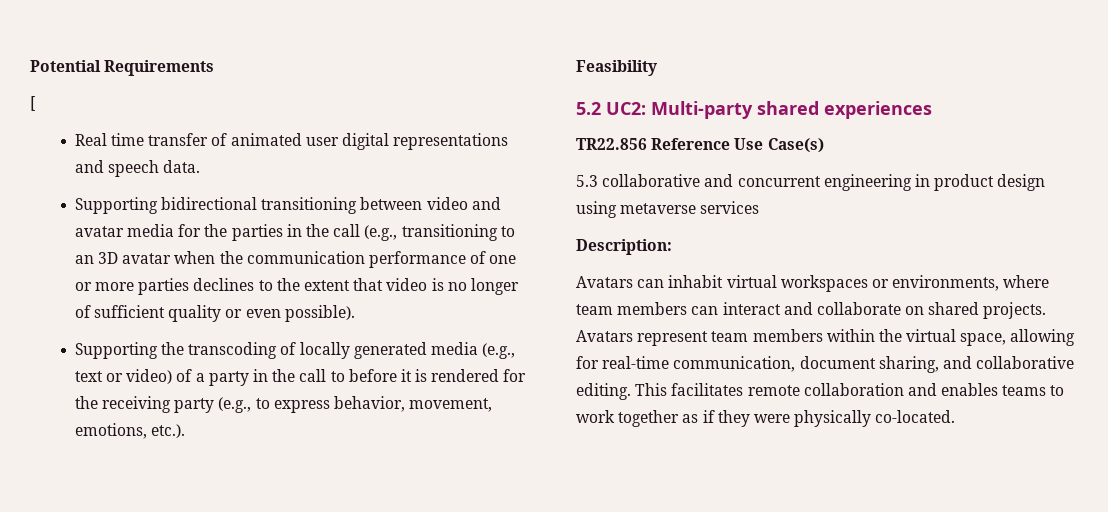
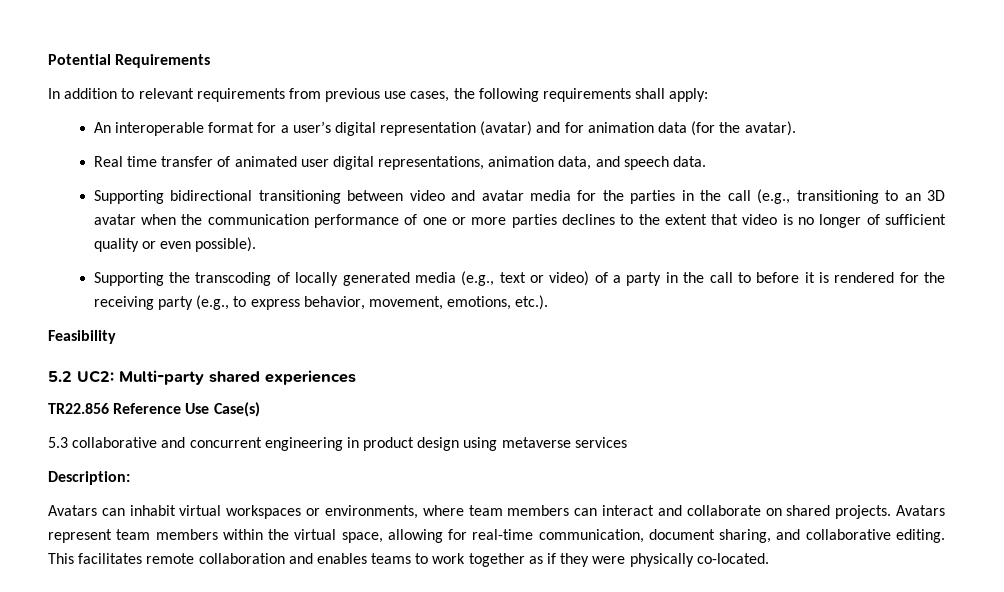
- [
+ In addition to relevant requirements from previous use cases, the following requirements shall apply:
+ An interoperable format for a user’s digital representation (avatar) and for animation data (for the avatar).
- Real time transfer of animated user digital representations and speech data.
+ Real time transfer of animated user digital representations, animation data, and speech data.

